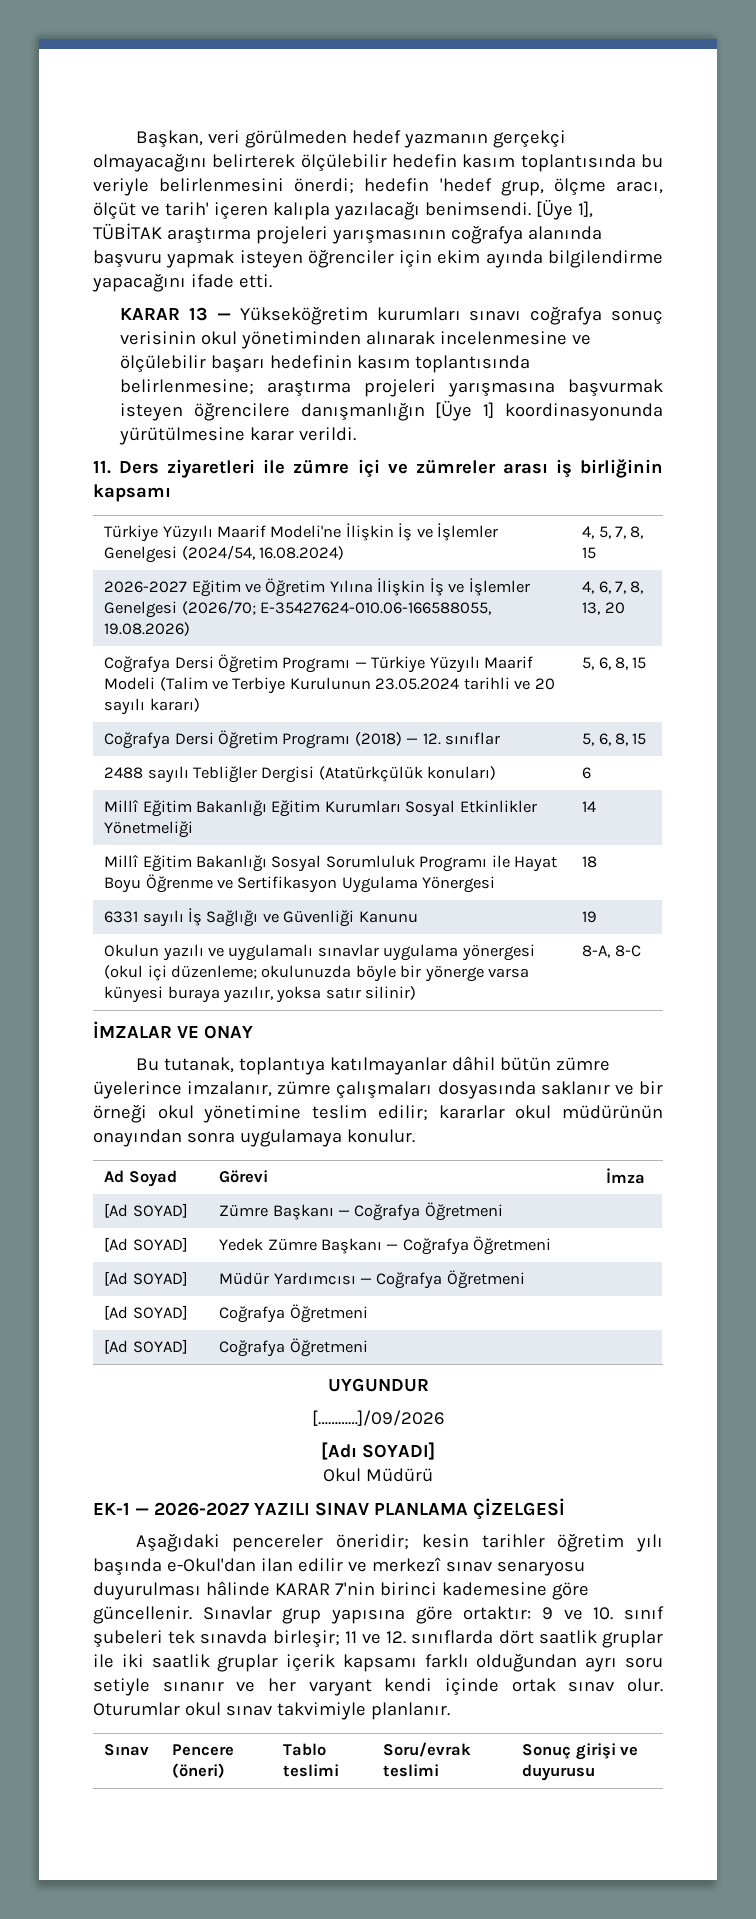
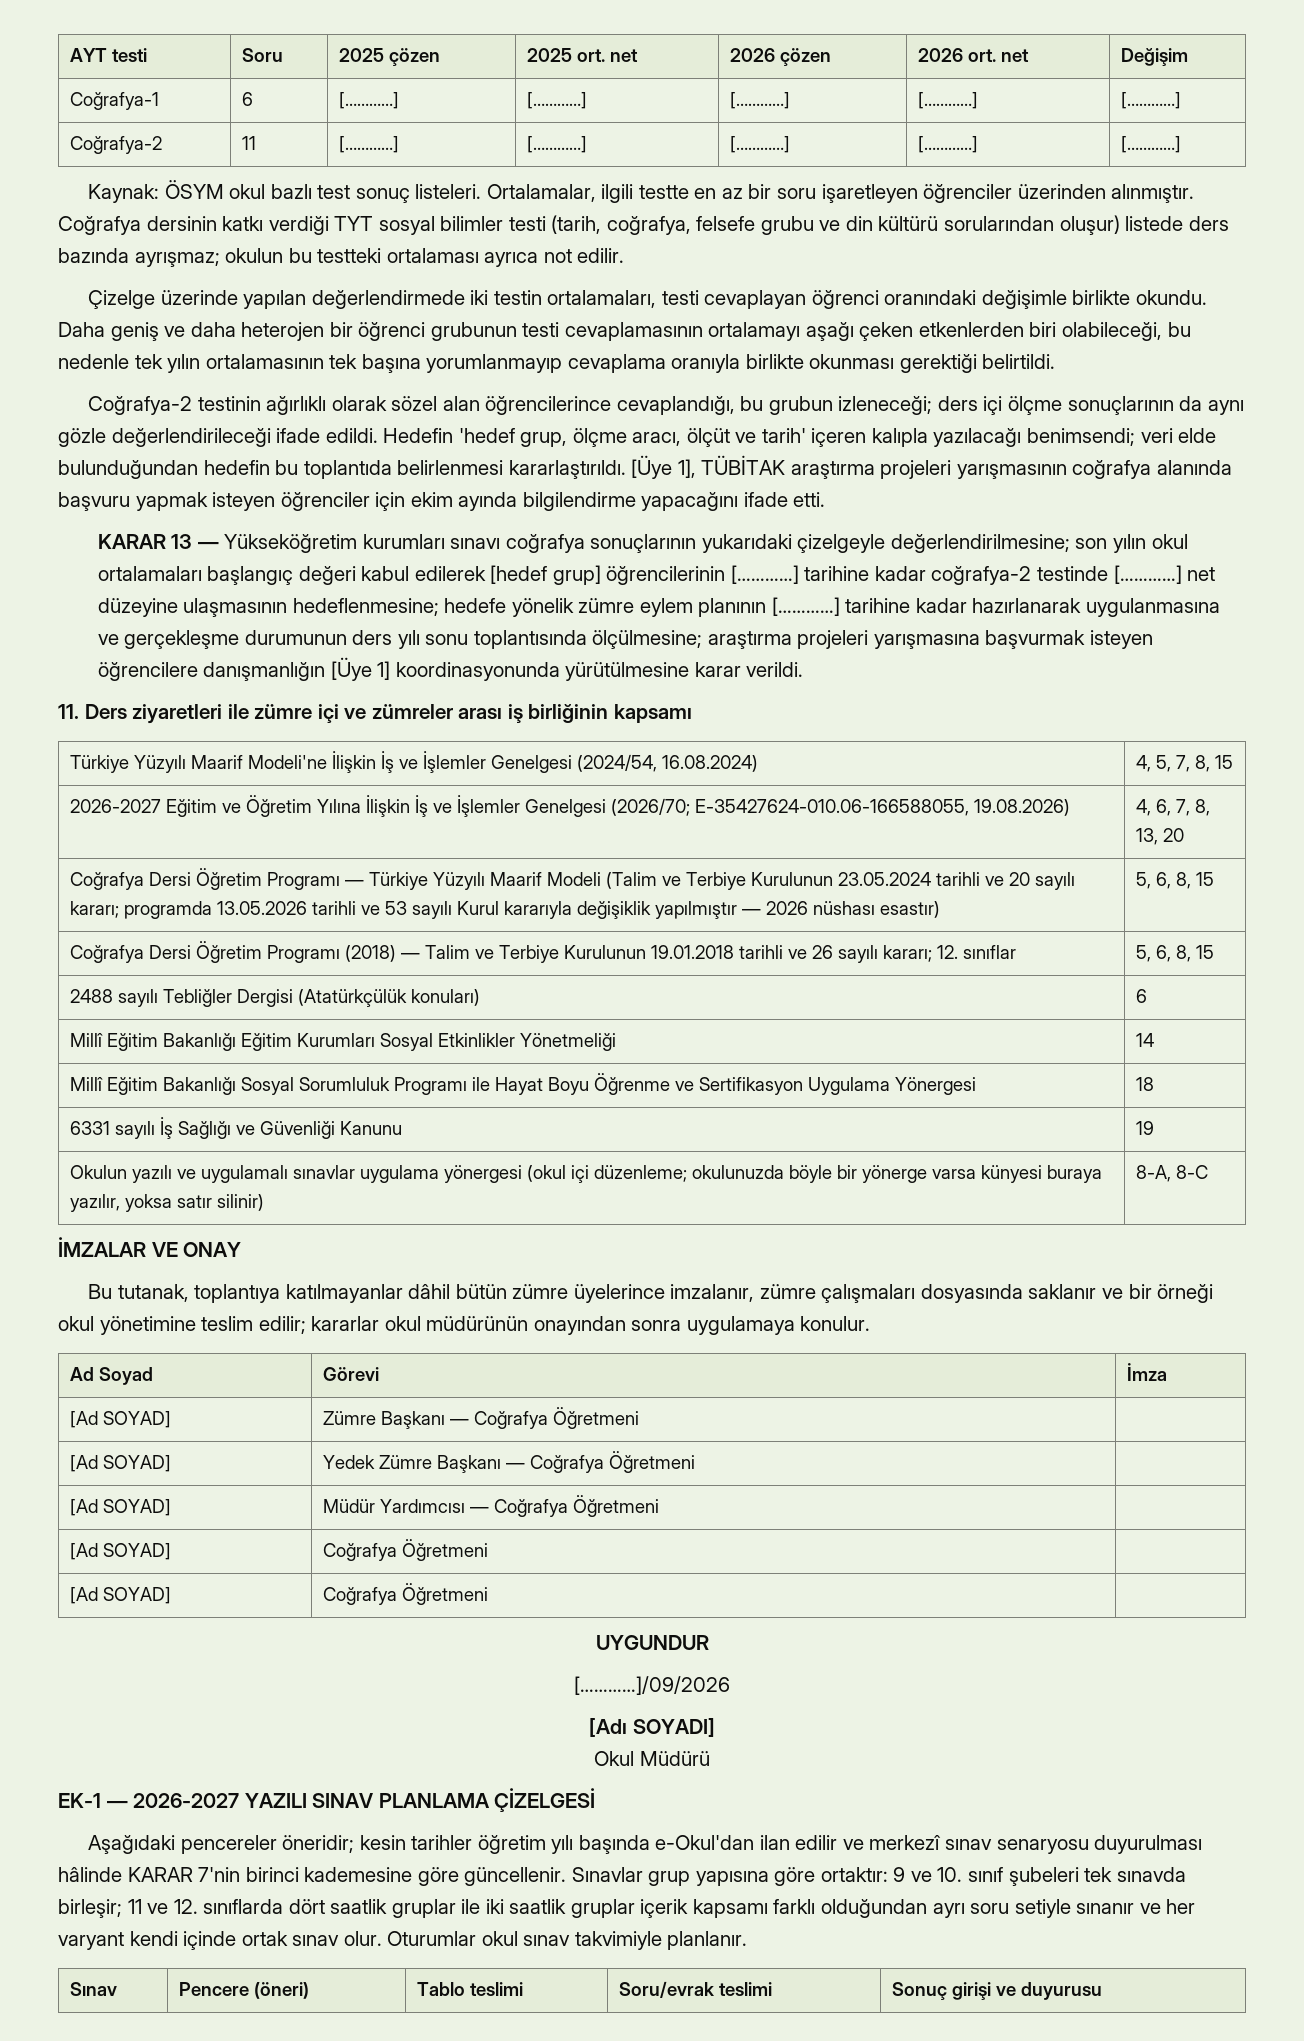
- Başkan, veri görülmeden hedef yazmanın gerçekçi olmayacağını belirterek ölçülebilir hedefin kasım toplantısında bu veriyle belirlenmesini önerdi; hedefin 'hedef grup, ölçme aracı, ölçüt ve tarih' içeren kalıpla yazılacağı benimsendi.
+ AYT testi | Soru | 2025 çözen | 2025 ort. net | 2026 çözen | 2026 ort. net | Değişim
+ Coğrafya-1 | 6 | […………] | […………] | […………] | […………] | […………]
+ Coğrafya-2 | 11 | […………] | […………] | […………] | […………] | […………]
+ Kaynak: ÖSYM okul bazlı test sonuç listeleri. Ortalamalar, ilgili testte en az bir soru işaretleyen öğrenciler üzerinden alınmıştır. Coğrafya dersinin katkı verdiği TYT sosyal bilimler testi (tarih, coğrafya, felsefe grubu ve din kültürü sorularından oluşur) listede ders bazında ayrışmaz; okulun bu testteki ortalaması ayrıca not edilir.
+ Çizelge üzerinde yapılan değerlendirmede iki testin ortalamaları, testi cevaplayan öğrenci oranındaki değişimle birlikte okundu. Daha geniş ve daha heterojen bir öğrenci grubunun testi cevaplamasının ortalamayı aşağı çeken etkenlerden biri olabileceği, bu nedenle tek yılın ortalamasının tek başına yorumlanmayıp cevaplama oranıyla birlikte okunması gerektiği belirtildi.
+ Coğrafya-2 testinin ağırlıklı olarak sözel alan öğrencilerince cevaplandığı, bu grubun izleneceği; ders içi ölçme sonuçlarının da aynı gözle değerlendirileceği ifade edildi. Hedefin 'hedef grup, ölçme aracı, ölçüt ve tarih' içeren kalıpla yazılacağı benimsendi; veri elde bulunduğundan hedefin bu toplantıda belirlenmesi kararlaştırıldı.
- KARAR 13 — Yükseköğretim kurumları sınavı coğrafya sonuç verisinin okul yönetiminden alınarak incelenmesine ve ölçülebilir başarı hedefinin kasım toplantısında belirlenmesine; araştırma projeleri yarışmasına başvurmak isteyen öğrencilere danışmanlığın [Üye 1] koordinasyonunda yürütülmesine karar verildi.
+ KARAR 13 — Yükseköğretim kurumları sınavı coğrafya sonuçlarının yukarıdaki çizelgeyle değerlendirilmesine; son yılın okul ortalamaları başlangıç değeri kabul edilerek [hedef grup] öğrencilerinin […………] tarihine kadar coğrafya-2 testinde […………] net düzeyine ulaşmasının hedeflenmesine; hedefe yönelik zümre eylem planının […………] tarihine kadar hazırlanarak uygulanmasına ve gerçekleşme durumunun ders yılı sonu toplantısında ölçülmesine; araştırma projeleri yarışmasına başvurmak isteyen öğrencilere danışmanlığın [Üye 1] koordinasyonunda yürütülmesine karar verildi.
- Coğrafya Dersi Öğretim Programı — Türkiye Yüzyılı Maarif Modeli (Talim ve Terbiye Kurulunun 23.05.2024 tarihli ve 20 sayılı kararı) | 5, 6, 8, 15
+ Coğrafya Dersi Öğretim Programı — Türkiye Yüzyılı Maarif Modeli (Talim ve Terbiye Kurulunun 23.05.2024 tarihli ve 20 sayılı kararı; programda 13.05.2026 tarihli ve 53 sayılı Kurul kararıyla değişiklik yapılmıştır — 2026 nüshası esastır) | 5, 6, 8, 15
- Coğrafya Dersi Öğretim Programı (2018) — 12. sınıflar | 5, 6, 8, 15
+ Coğrafya Dersi Öğretim Programı (2018) — Talim ve Terbiye Kurulunun 19.01.2018 tarihli ve 26 sayılı kararı; 12. sınıflar | 5, 6, 8, 15

